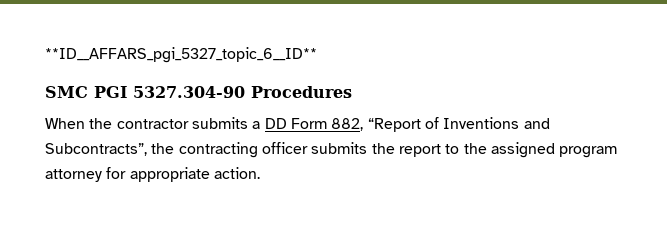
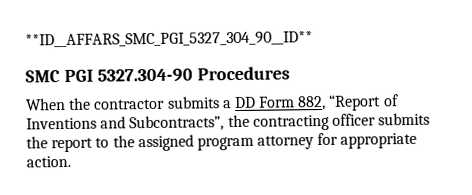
- **ID__AFFARS_pgi_5327_topic_6__ID**
+ **ID__AFFARS_SMC_PGI_5327_304_90__ID**

